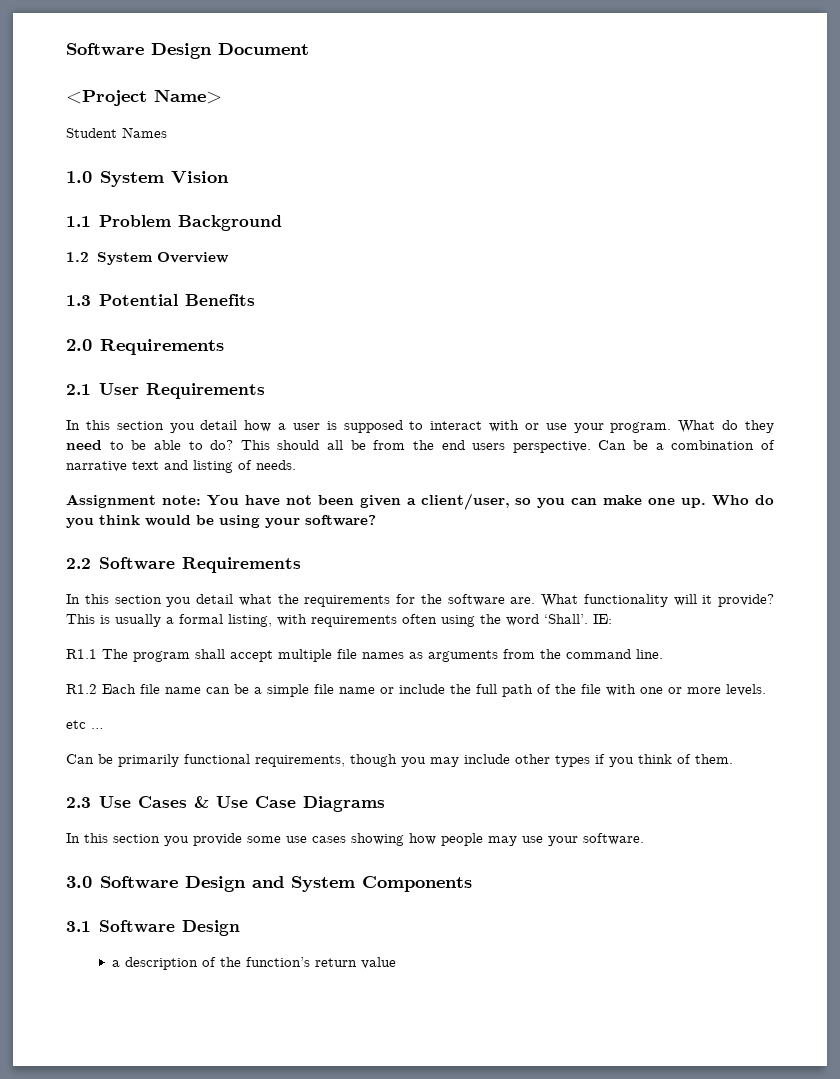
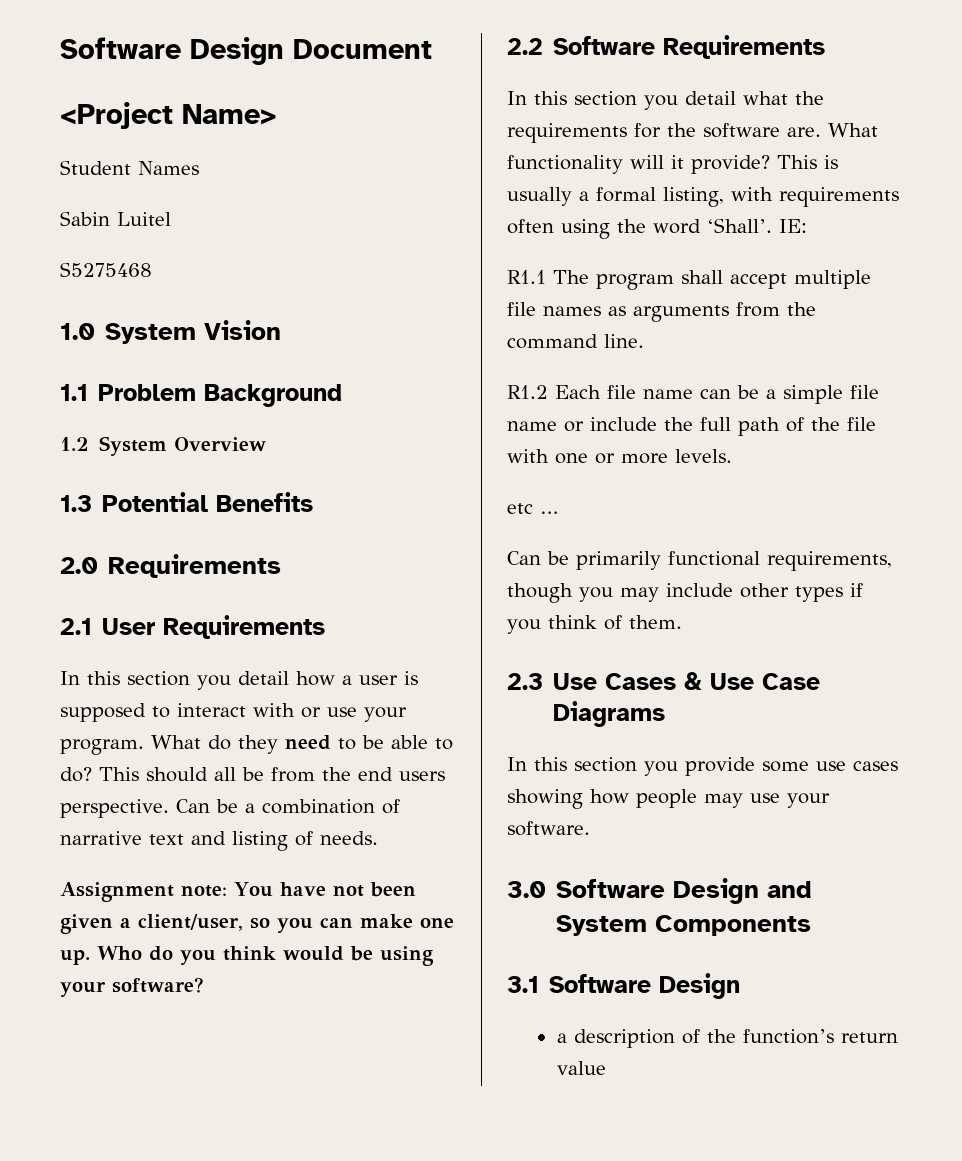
+ Sabin Luitel
+ S5275468

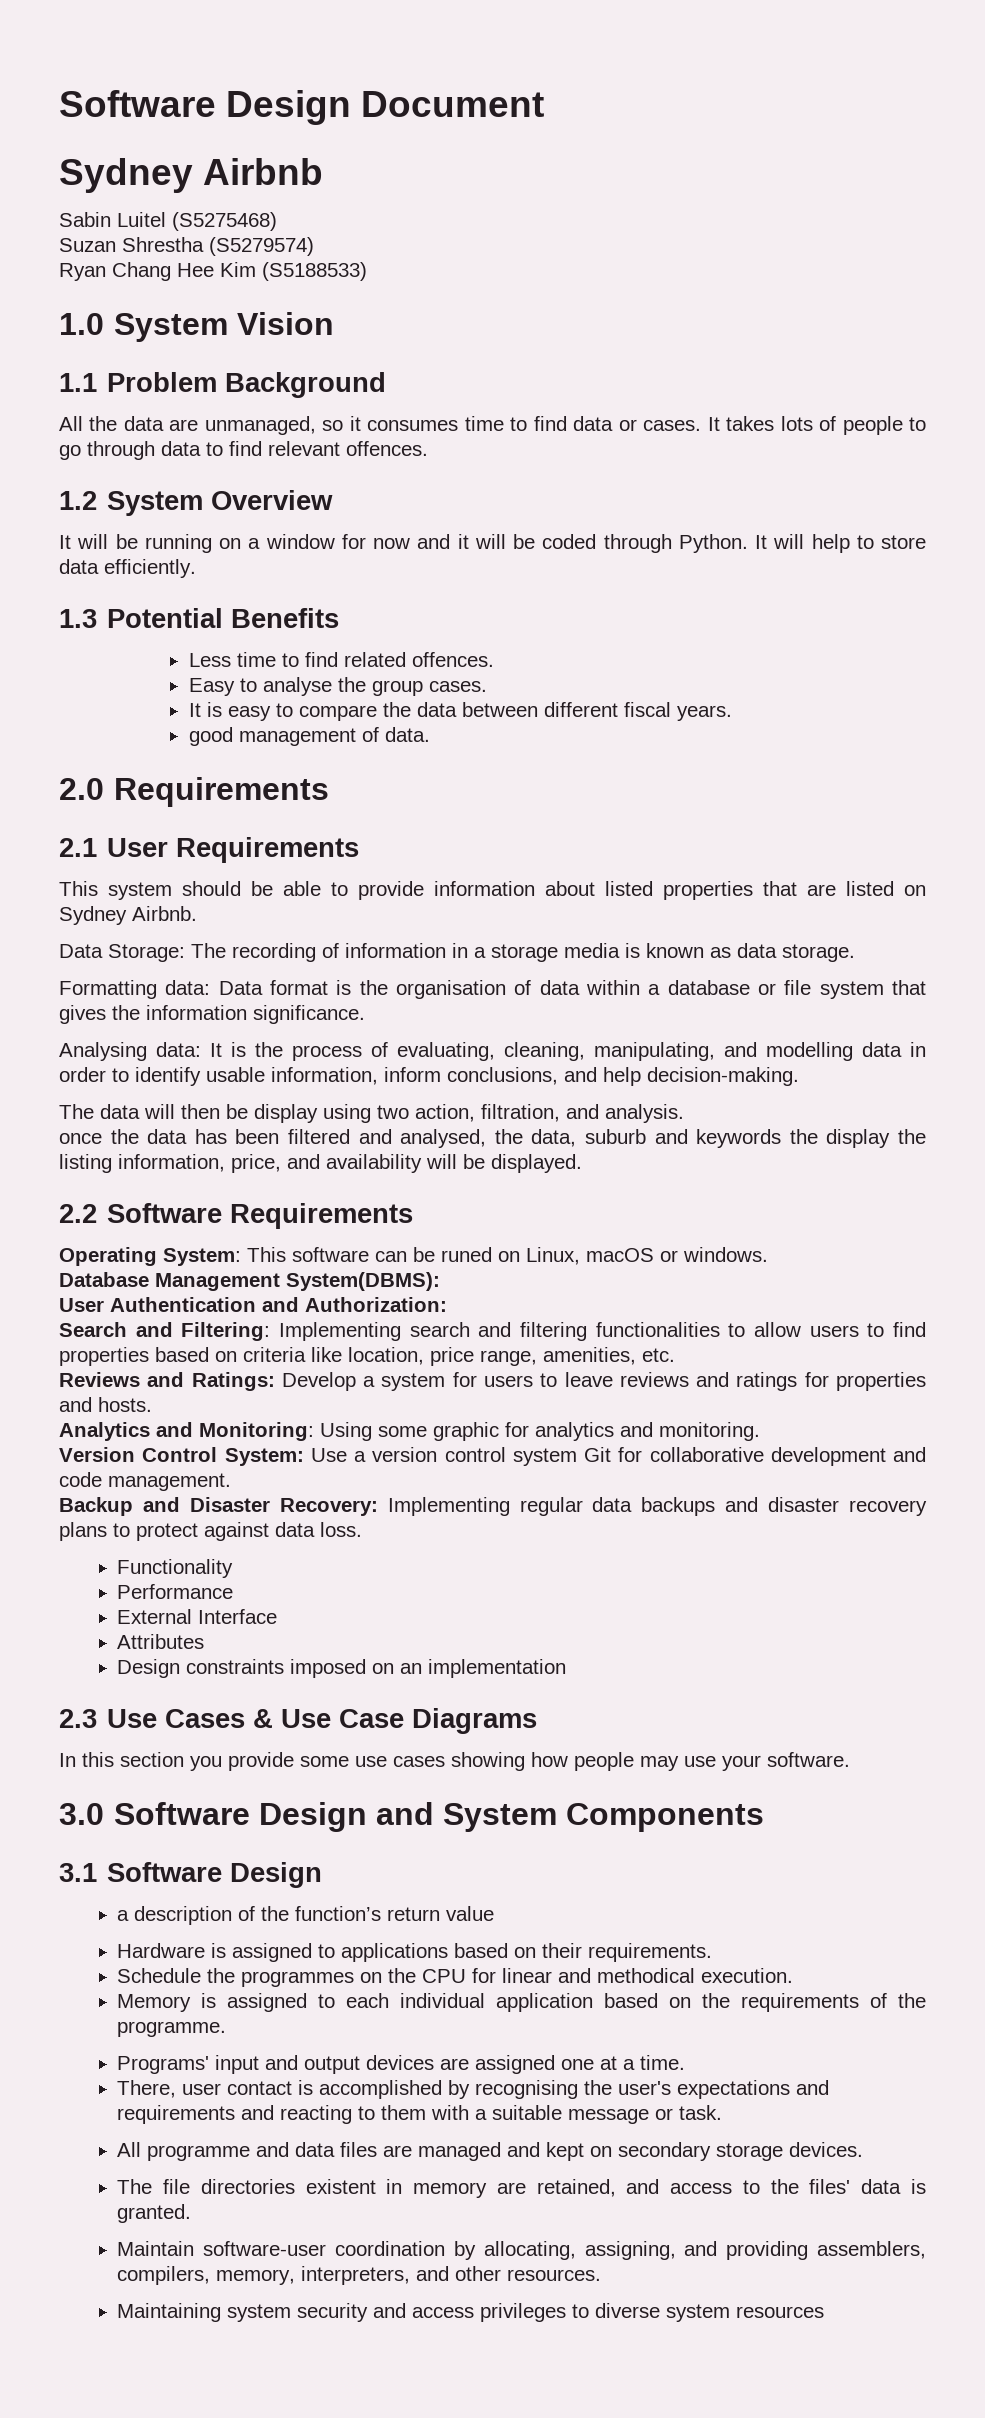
- <Project Name>
- Student Names
- Sabin Luitel
- S5275468
+ Sydney Airbnb
+ Sabin Luitel (S5275468)
+ Suzan Shrestha (S5279574)
+ Ryan Chang Hee Kim (S5188533)
+ All the data are unmanaged, so it consumes time to find data or cases. It takes lots of people to go through data to find relevant offences.
  1.2 System Overview
+ It will be running on a window for now and it will be coded through Python. It will help to store data efficiently.
  1.3 Potential Benefits
+ Less time to find related offences.
+ Easy to analyse the group cases.
+ It is easy to compare the data between different fiscal years.
+ good management of data.
- In this section you detail how a user is supposed to interact with or use your program. What do they need to be able to do? This should all be from the end users perspective. Can be a combination of narrative text and listing of needs.
- Assignment note: You have not been given a client/user, so you can make one up. Who do you think would be using your software?
+ This system should be able to provide information about listed properties that are listed on Sydney Airbnb.
+ Data Storage: The recording of information in a storage media is known as data storage.
+ Formatting data: Data format is the organisation of data within a database or file system that gives the information significance.
+ Analysing data: It is the process of evaluating, cleaning, manipulating, and modelling data in order to identify usable information, inform conclusions, and help decision-making.
+ The data will then be display using two action, filtration, and analysis.
+ once the data has been filtered and analysed, the data, suburb and keywords the display the listing information, price, and availability will be displayed.
  2.2 Software Requirements
- In this section you detail what the requirements for the software are. What functionality will it provide? This is usually a formal listing, with requirements often using the word ‘Shall’. IE:
- R1.1 The program shall accept multiple file names as arguments from the command line.
- R1.2 Each file name can be a simple file name or include the full path of the file with one or more levels.
- etc …
- Can be primarily functional requirements, though you may include other types if you think of them.
+ Operating System: This software can be runed on Linux, macOS or windows.
+ Database Management System(DBMS):
+ User Authentication and Authorization:
+ Search and Filtering: Implementing search and filtering functionalities to allow users to find properties based on criteria like location, price range, amenities, etc.
+ Reviews and Ratings: Develop a system for users to leave reviews and ratings for properties and hosts.
+ Analytics and Monitoring: Using some graphic for analytics and monitoring.
+ Version Control System: Use a version control system Git for collaborative development and code management.
+ Backup and Disaster Recovery: Implementing regular data backups and disaster recovery plans to protect against data loss.
+ Functionality
+ Performance
+ External Interface
+ Attributes
+ Design constraints imposed on an implementation
+ Hardware is assigned to applications based on their requirements.
+ Schedule the programmes on the CPU for linear and methodical execution.
+ Memory is assigned to each individual application based on the requirements of the programme.
+ Programs' input and output devices are assigned one at a time.
+ There, user contact is accomplished by recognising the user's expectations and requirements and reacting to them with a suitable message or task.
+ All programme and data files are managed and kept on secondary storage devices.
+ The file directories existent in memory are retained, and access to the files' data is granted.
+ Maintain software-user coordination by allocating, assigning, and providing assemblers, compilers, memory, interpreters, and other resources.
+ Maintaining system security and access privileges to diverse system resources

